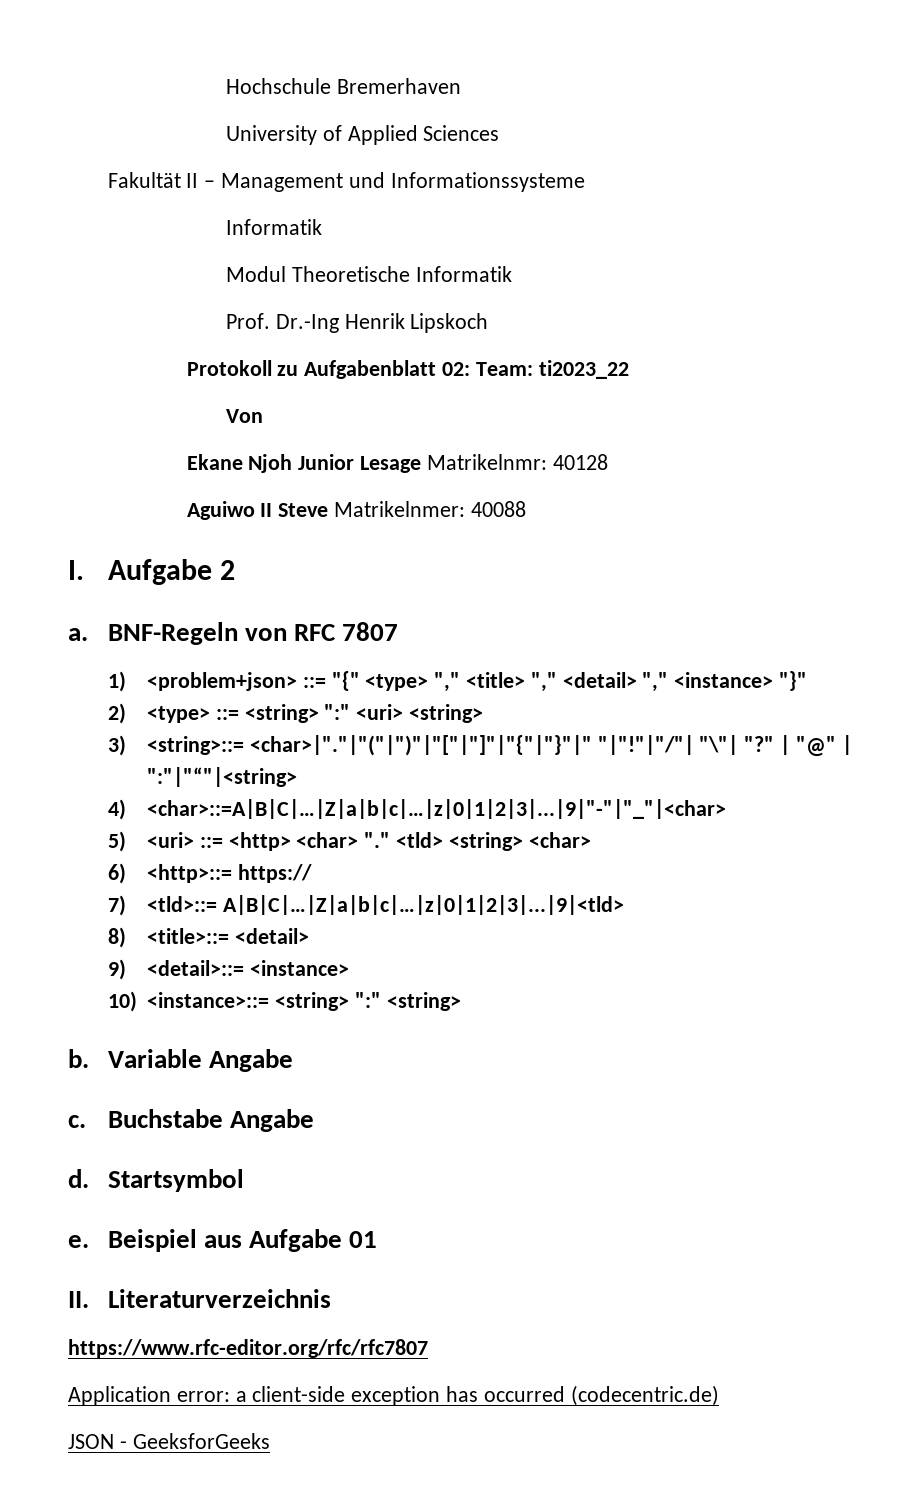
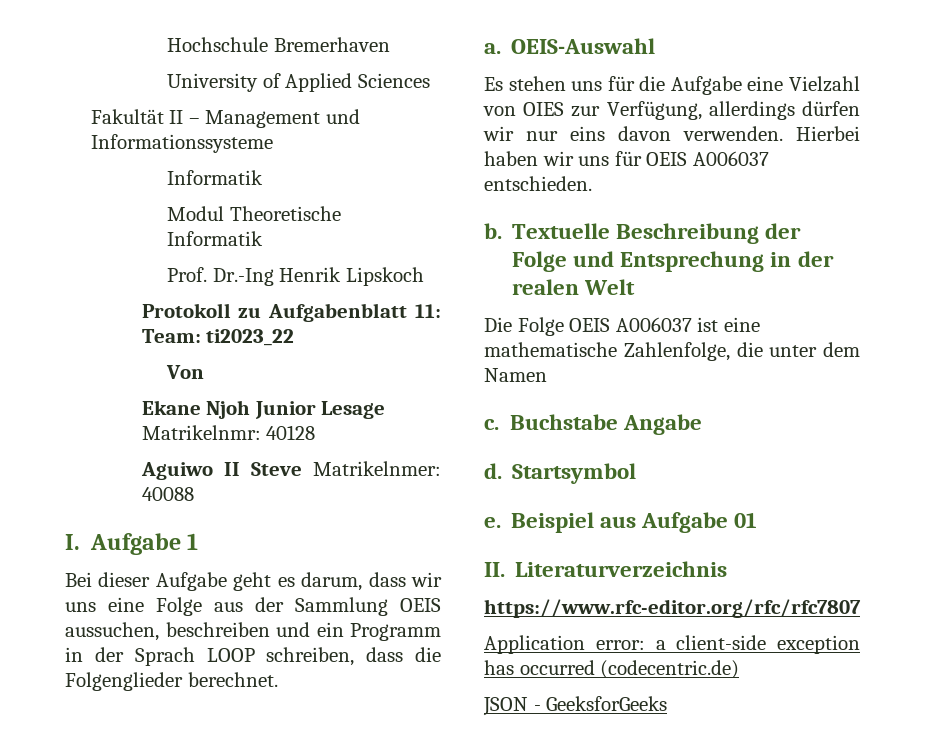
- Protokoll zu Aufgabenblatt 02: Team: ti2023_22
+ Protokoll zu Aufgabenblatt 11: Team: ti2023_22
- I. Aufgabe 2
- a. BNF-Regeln von RFC 7807
- 1) <problem+json> ::= "{" <type> "," <title> "," <detail> "," <instance> "}"
- 2) <type> ::= <string> ":" <uri> <string>
- 3) <string>::= <char>|"."|"("|")"|"["|"]"|"{"|"}"|" "|"!"|"/"| "\"| "?" | "@" | ":"|"“"|<string>
- 4) <char>::=A|B|C|…|Z|a|b|c|…|z|0|1|2|3|...|9|"-"|"_"|<char>
- 5) <uri> ::= <http> <char> "." <tld> <string> <char>
- 6) <http>::= https://
- 7) <tld>::= A|B|C|…|Z|a|b|c|…|z|0|1|2|3|...|9|<tld>
- 8) <title>::= <detail>
- 9) <detail>::= <instance>
- 10) <instance>::= <string> ":" <string>
- b. Variable Angabe
+ I. Aufgabe 1
+ Bei dieser Aufgabe geht es darum, dass wir uns eine Folge aus der Sammlung OEIS aussuchen, beschreiben und ein Programm in der Sprach LOOP schreiben, dass die Folgenglieder berechnet.
+ a. OEIS-Auswahl
+ Es stehen uns für die Aufgabe eine Vielzahl von OIES zur Verfügung, allerdings dürfen wir nur eins davon verwenden. Hierbei haben wir uns für OEIS A006037 entschieden.
+ b. Textuelle Beschreibung der Folge und Entsprechung in der realen Welt
+ Die Folge OEIS A006037 ist eine mathematische Zahlenfolge, die unter dem Namen

